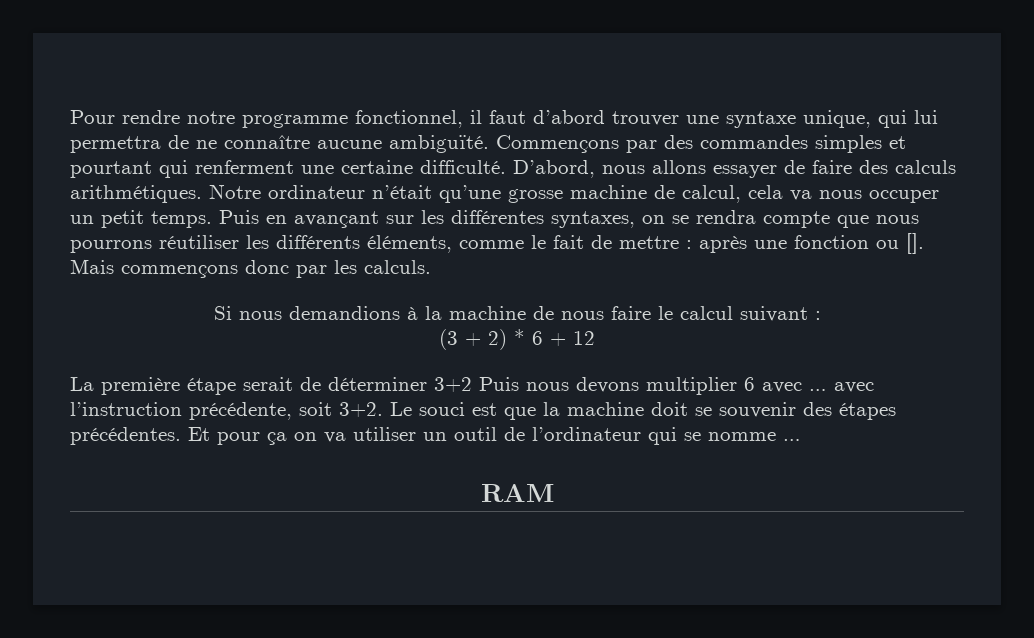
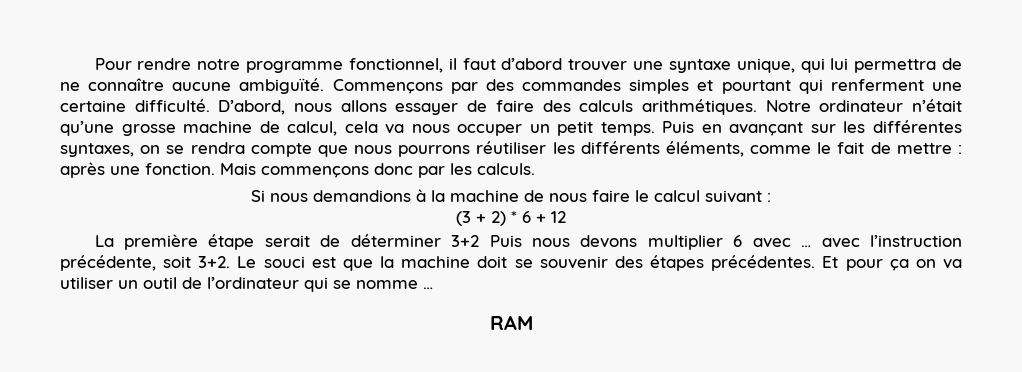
- Puis en avançant sur les différentes syntaxes, on se rendra compte que nous pourrons réutiliser les différents éléments, comme le fait de mettre : après une fonction ou [].
+ Puis en avançant sur les différentes syntaxes, on se rendra compte que nous pourrons réutiliser les différents éléments, comme le fait de mettre : après une fonction.

